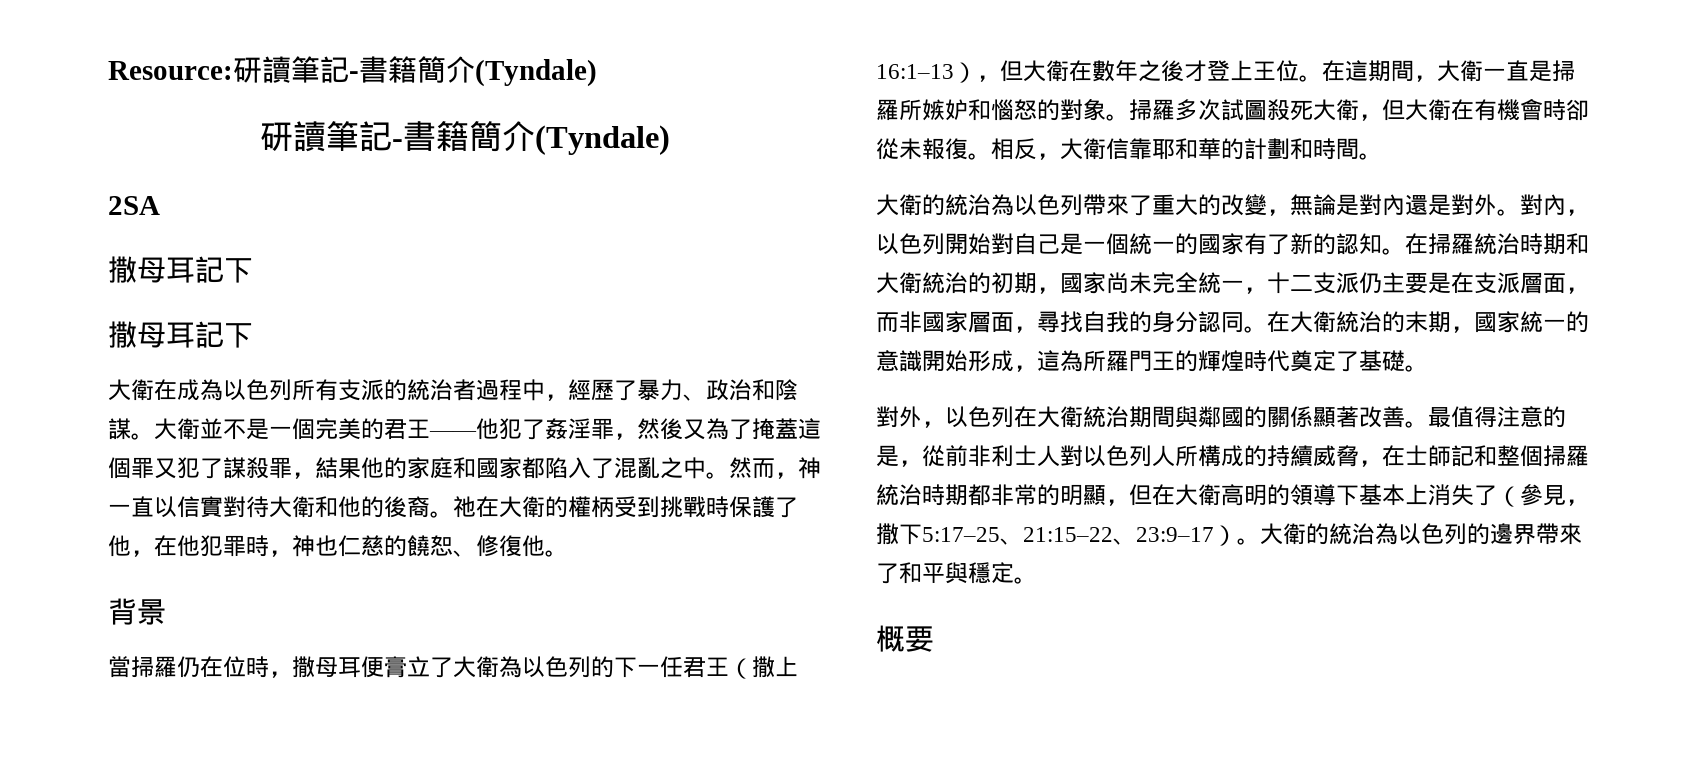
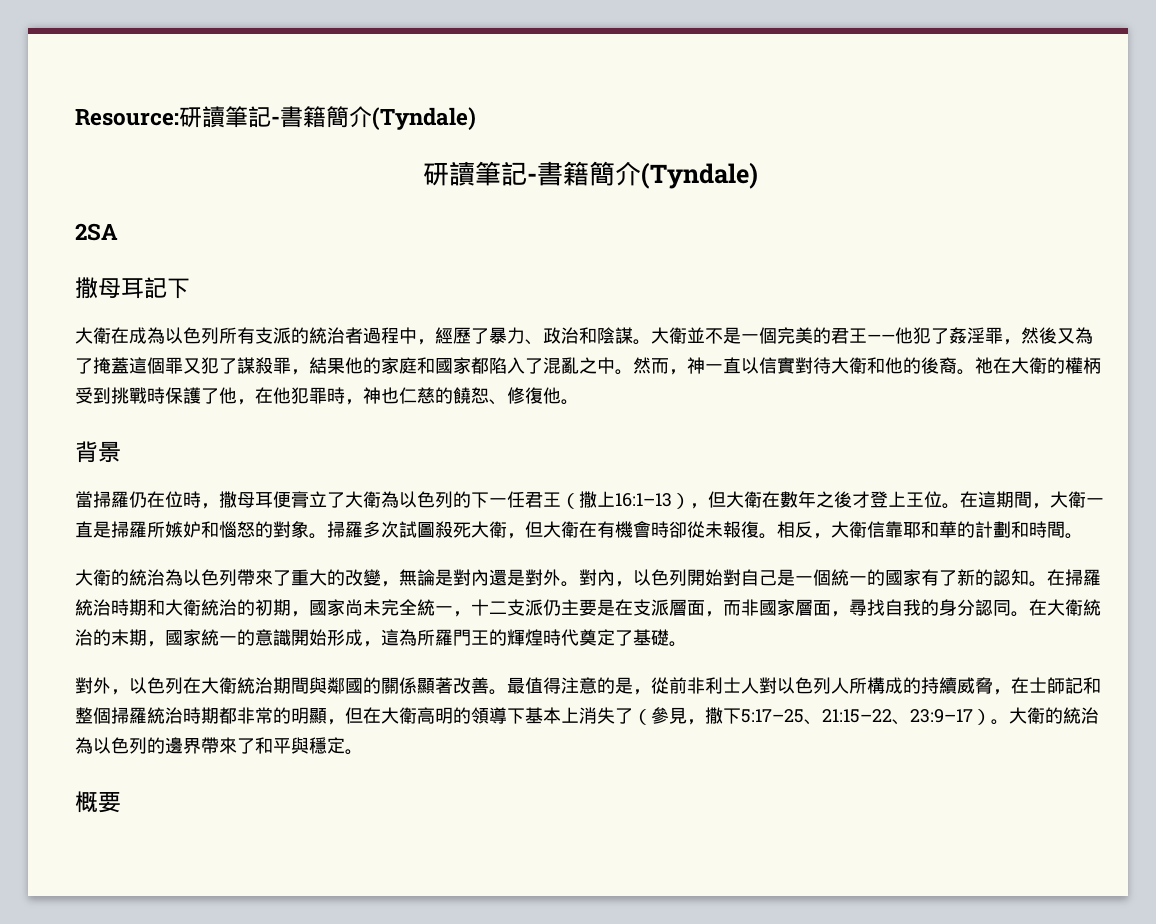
  2SA
- 撒母耳記下

